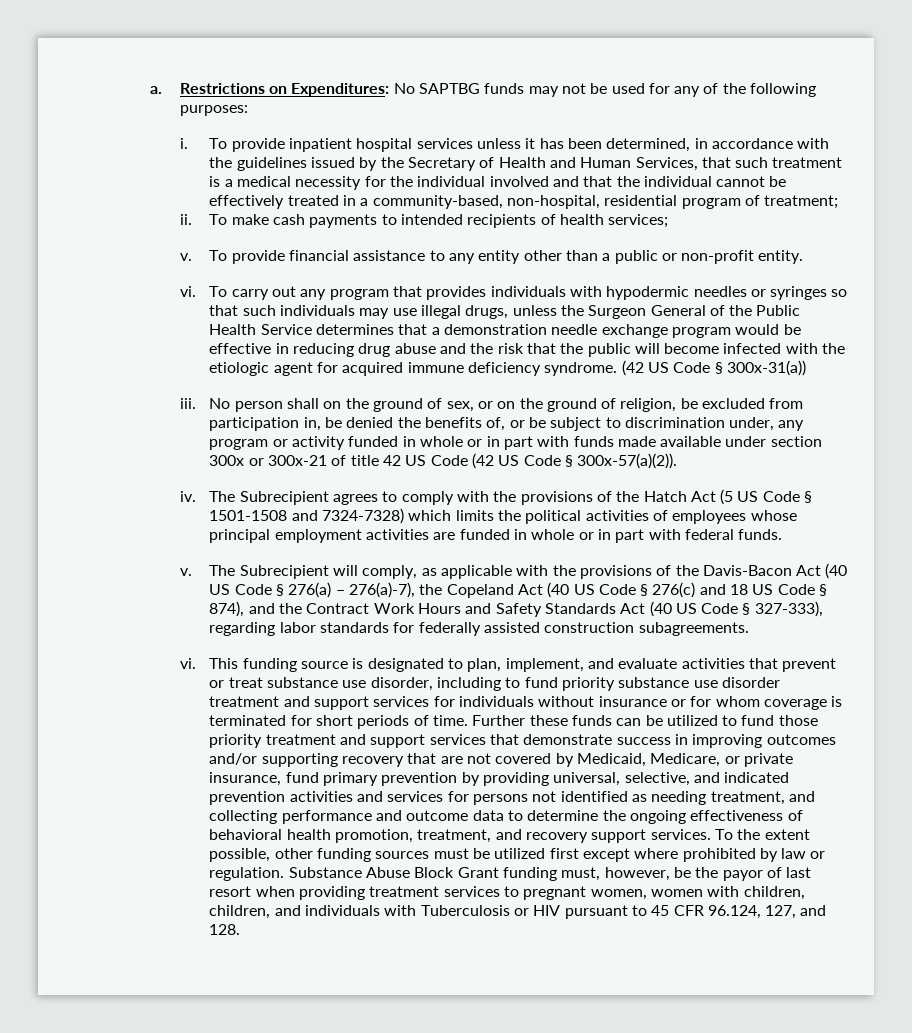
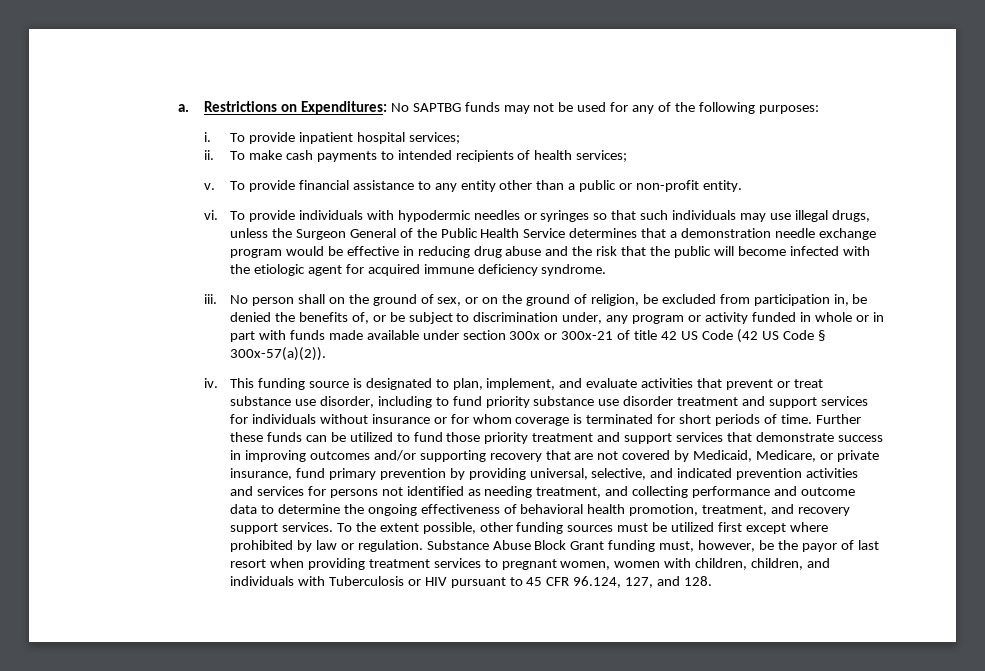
- To provide inpatient hospital services unless it has been determined, in accordance with the guidelines issued by the Secretary of Health and Human Services, that such treatment is a medical necessity for the individual involved and that the individual cannot be effectively treated in a community-based, non-hospital, residential program of treatment;
+ To provide inpatient hospital services;
- To carry out any program that provides individuals with hypodermic needles or syringes so that such individuals may use illegal drugs, unless the Surgeon General of the Public Health Service determines that a demonstration needle exchange program would be effective in reducing drug abuse and the risk that the public will become infected with the etiologic agent for acquired immune deficiency syndrome. (42 US Code § 300x-31(a))
+ To provide individuals with hypodermic needles or syringes so that such individuals may use illegal drugs, unless the Surgeon General of the Public Health Service determines that a demonstration needle exchange program would be effective in reducing drug abuse and the risk that the public will become infected with the etiologic agent for acquired immune deficiency syndrome.
- The Subrecipient agrees to comply with the provisions of the Hatch Act (5 US Code § 1501-1508 and 7324-7328) which limits the political activities of employees whose principal employment activities are funded in whole or in part with federal funds.
- v. The Subrecipient will comply, as applicable with the provisions of the Davis-Bacon Act (40 US Code § 276(a) – 276(a)-7), the Copeland Act (40 US Code § 276(c) and 18 US Code § 874), and the Contract Work Hours and Safety Standards Act (40 US Code § 327-333), regarding labor standards for federally assisted construction subagreements.
- vi.

